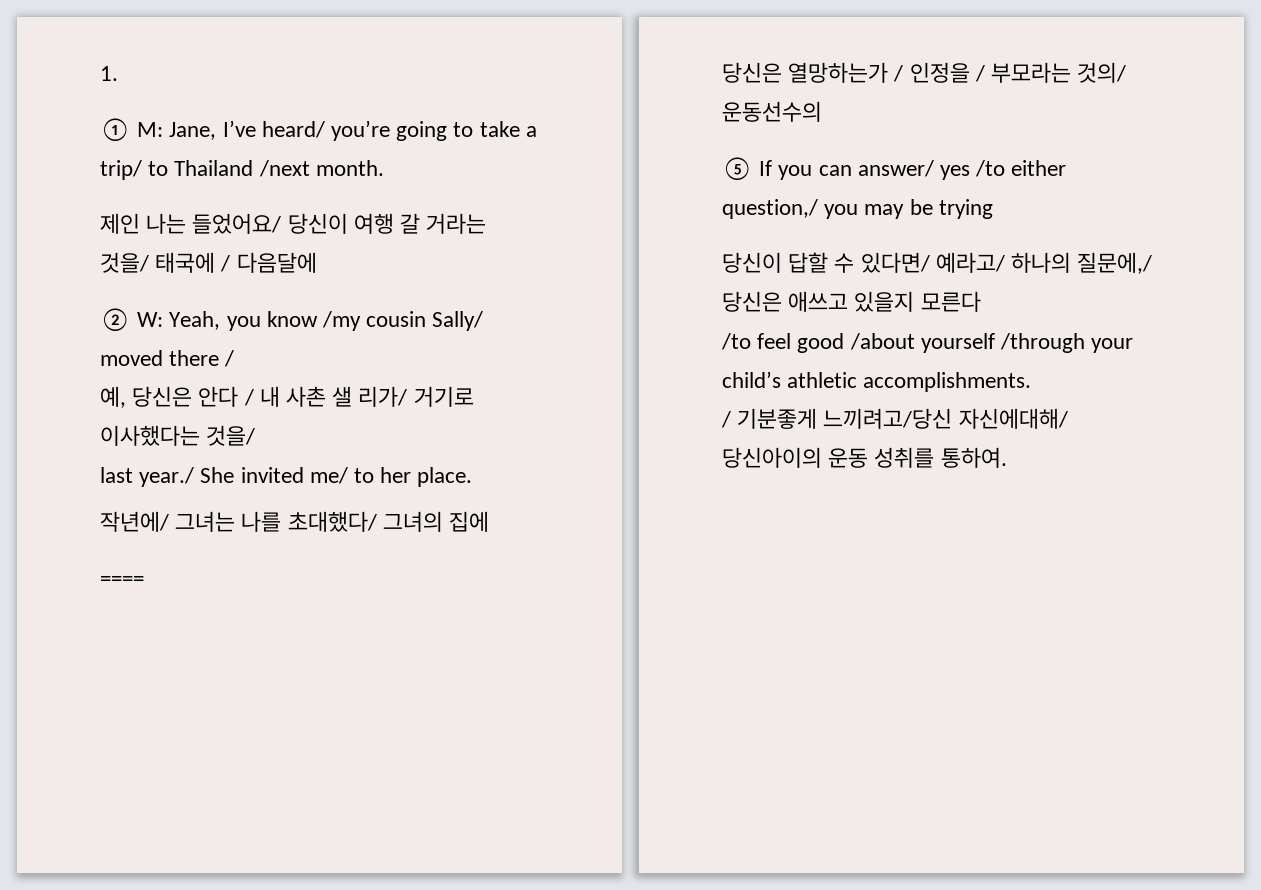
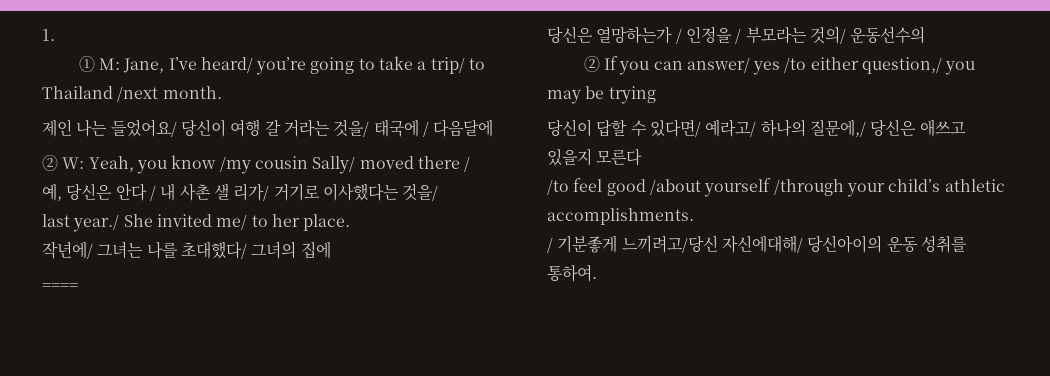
- ⑤ If you can answer/ yes /to either question,/ you may be trying
+ ② If you can answer/ yes /to either question,/ you may be trying

